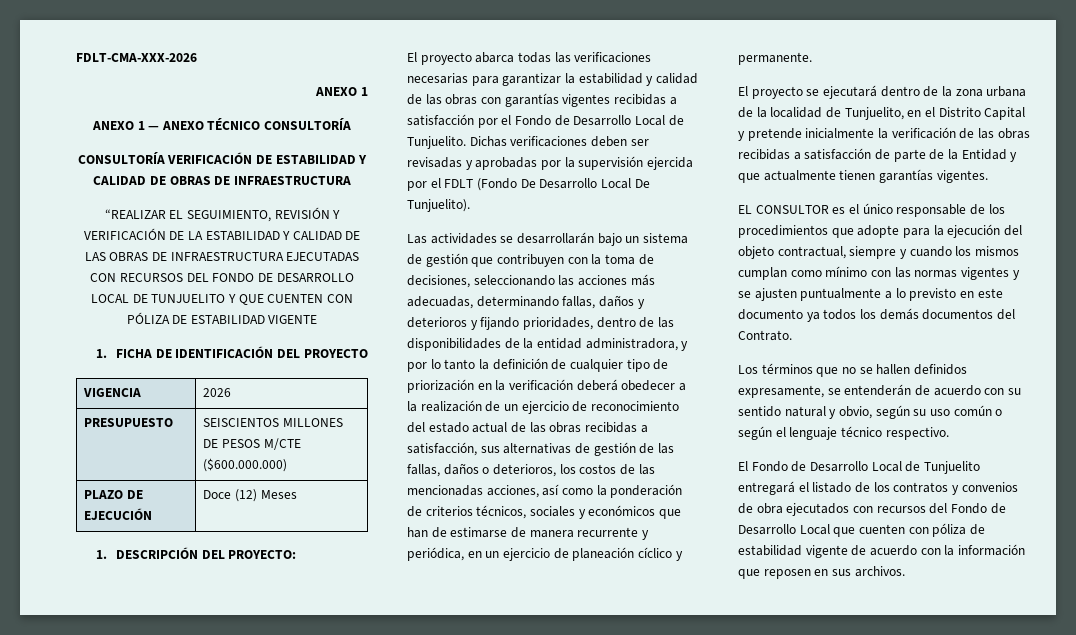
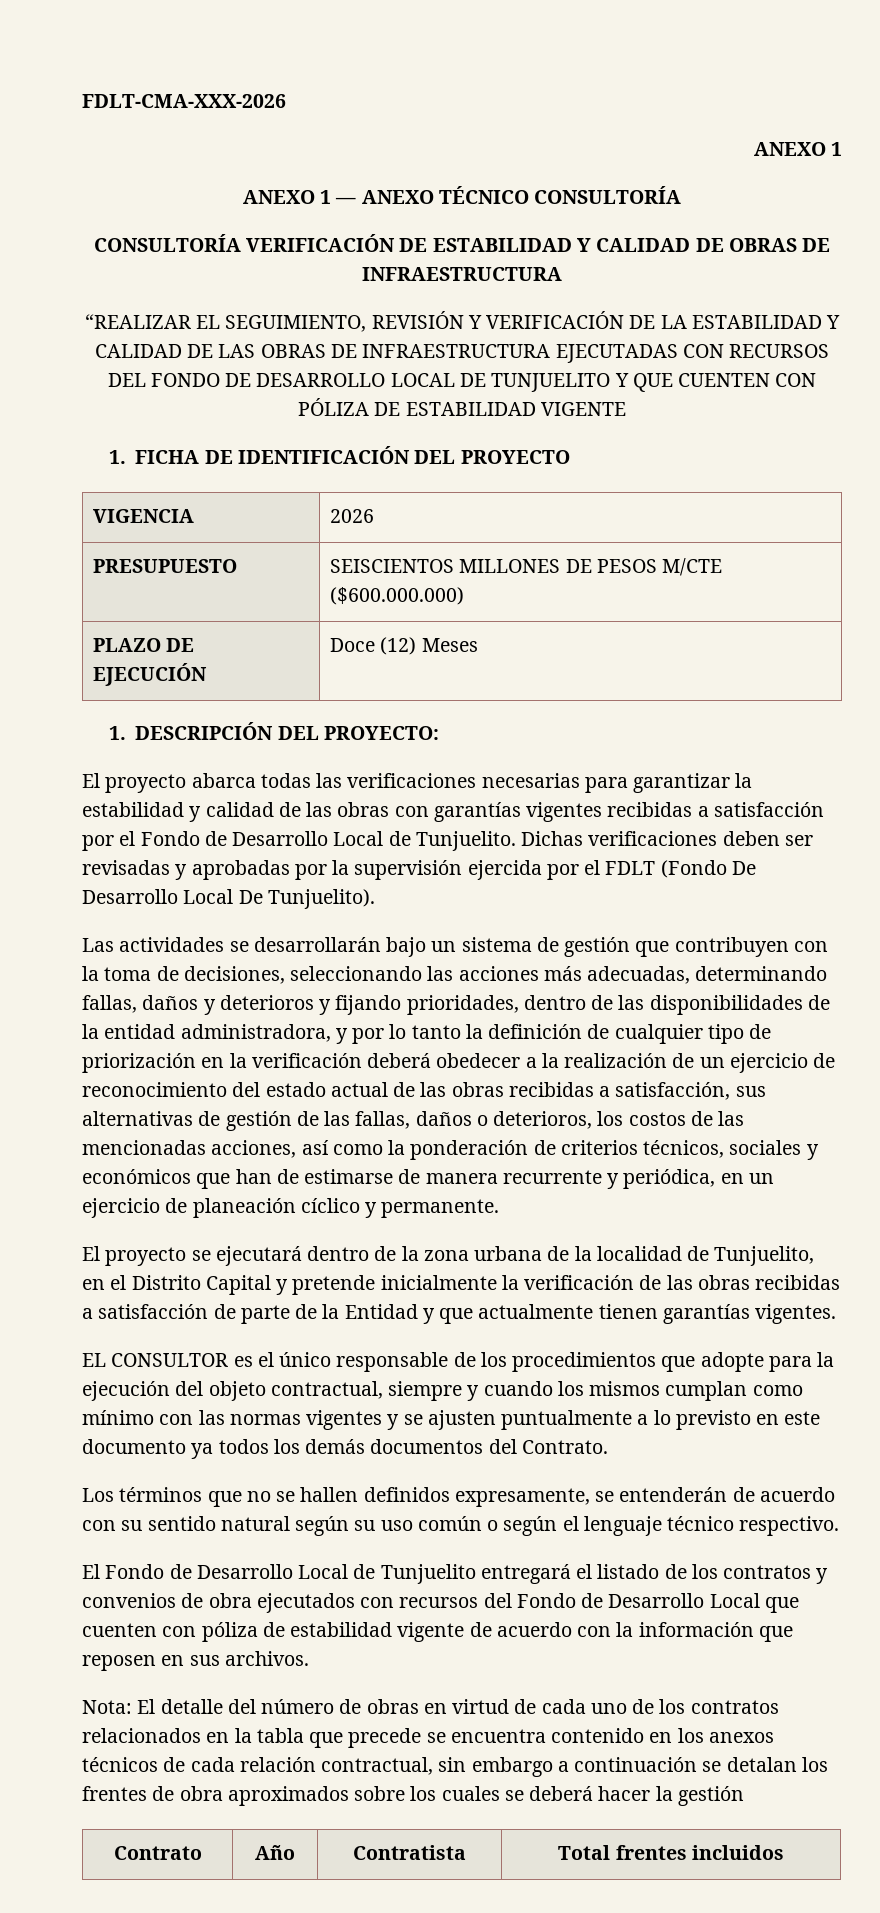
- Los términos que no se hallen definidos expresamente, se entenderán de acuerdo con su sentido natural y obvio, según su uso común o según el lenguaje técnico respectivo.
+ Los términos que no se hallen definidos expresamente, se entenderán de acuerdo con su sentido natural según su uso común o según el lenguaje técnico respectivo.
+ Nota: El detalle del número de obras en virtud de cada uno de los contratos relacionados en la tabla que precede se encuentra contenido en los anexos técnicos de cada relación contractual, sin embargo a continuación se detalan los frentes de obra aproximados sobre los cuales se deberá hacer la gestión
+ Contrato | Año | Contratista | Total frentes incluidos

